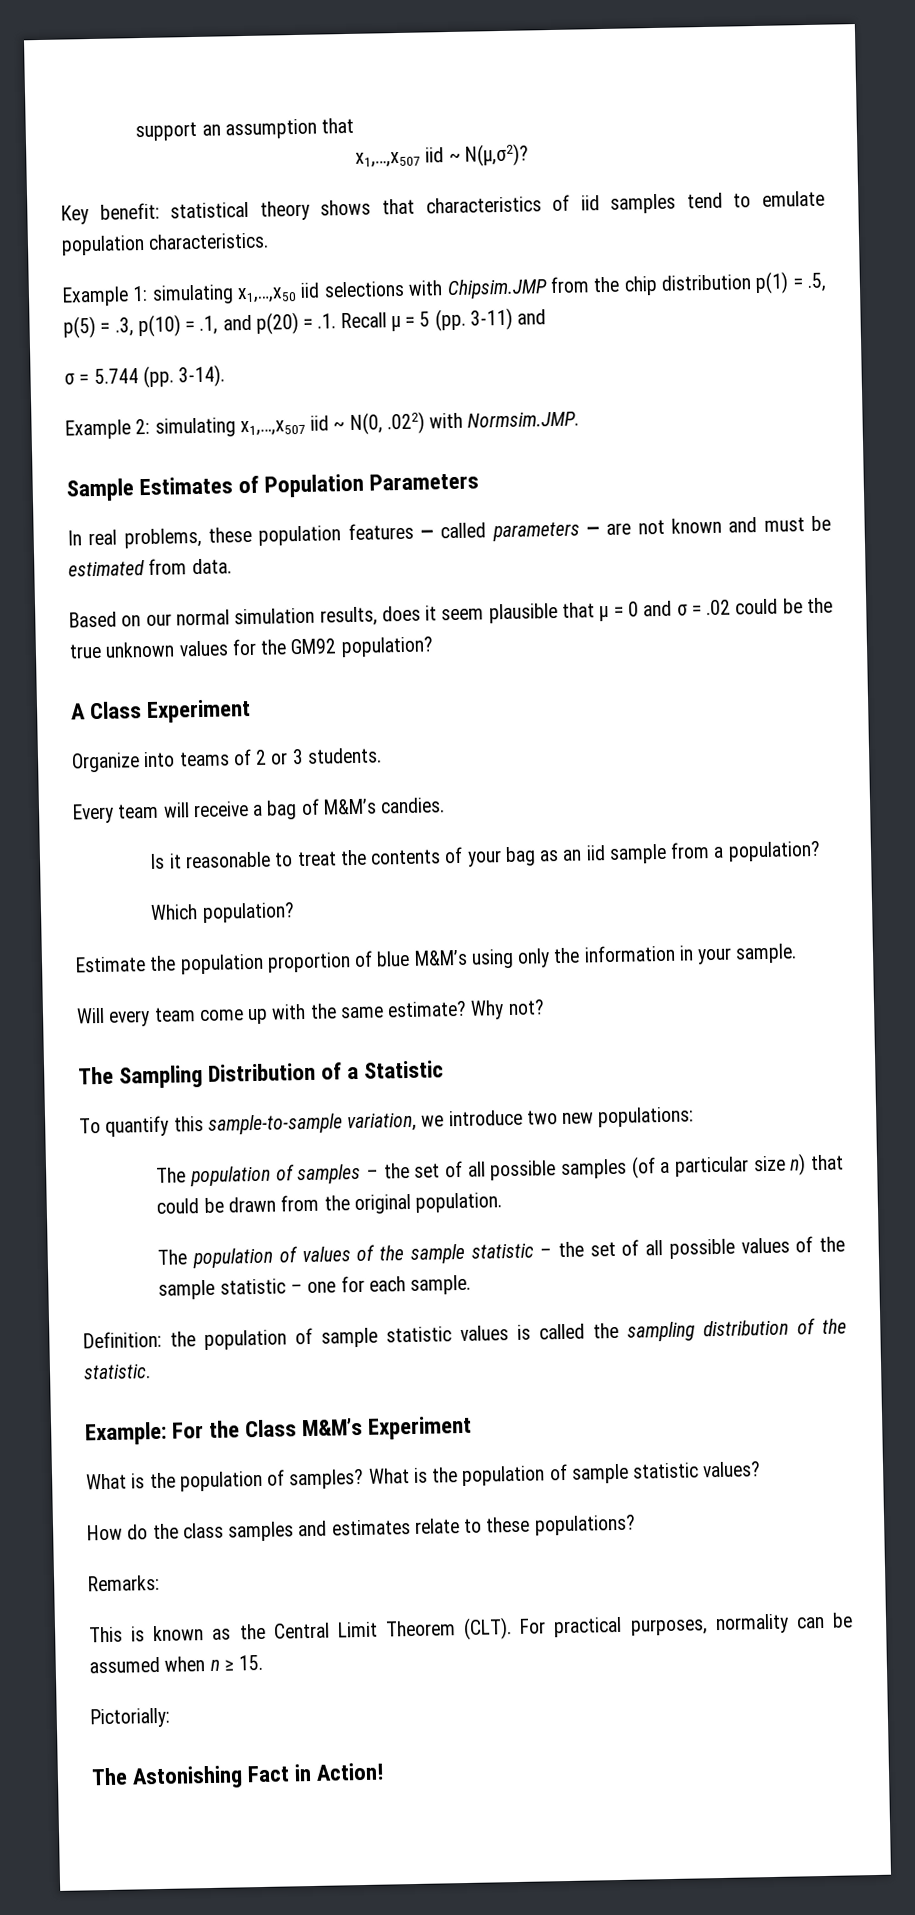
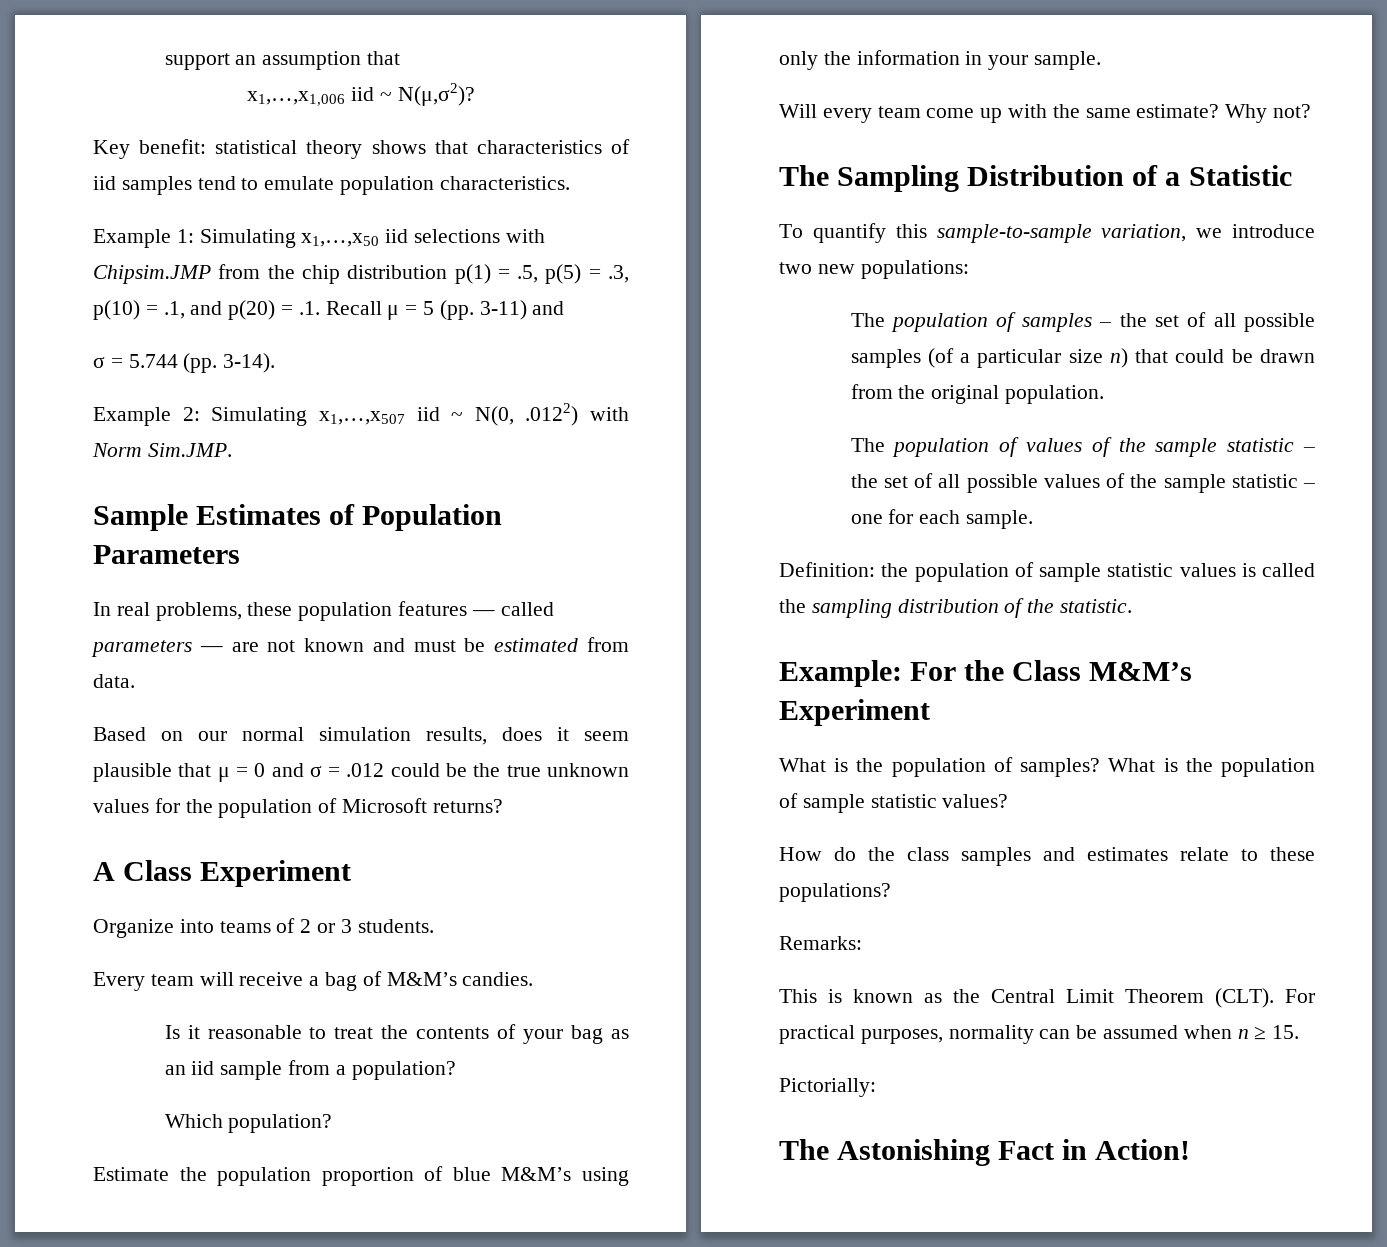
- x1,…,x507 iid ~ N(μ,σ2)?
+ x1,…,x1,006 iid ~ N(μ,σ2)?
- Example 1: simulating x1,…,x50 iid selections with Chipsim.JMP from the chip distribution p(1) = .5, p(5) = .3, p(10) = .1, and p(20) = .1. Recall μ = 5 (pp. 3-11) and
+ Example 1: Simulating x1,…,x50 iid selections with Chipsim.JMP from the chip distribution p(1) = .5, p(5) = .3, p(10) = .1, and p(20) = .1. Recall μ = 5 (pp. 3-11) and
- Example 2: simulating x1,…,x507 iid ~ N(0, .022) with Normsim.JMP.
+ Example 2: Simulating x1,…,x507 iid ~ N(0, .0122) with Norm Sim.JMP.
- Based on our normal simulation results, does it seem plausible that μ = 0 and σ = .02 could be the true unknown values for the GM92 population?
+ Based on our normal simulation results, does it seem plausible that μ = 0 and σ = .012 could be the true unknown values for the population of Microsoft returns?

